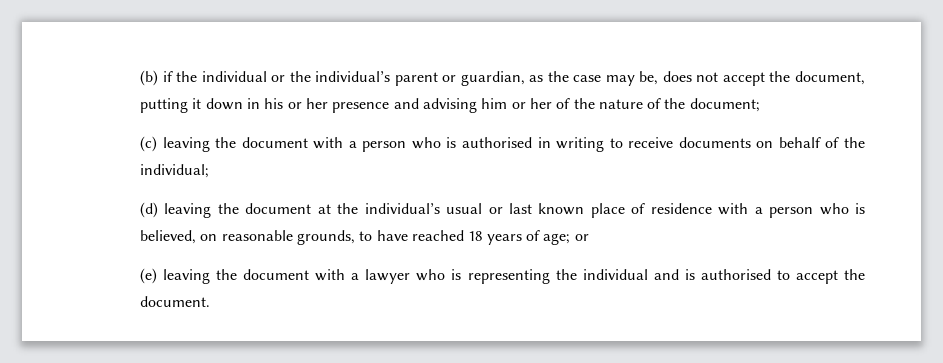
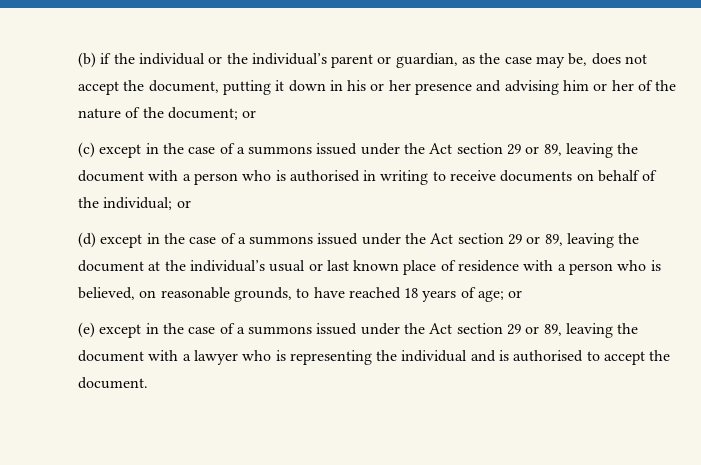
- (b) if the individual or the individual’s parent or guardian, as the case may be, does not accept the document, putting it down in his or her presence and advising him or her of the nature of the document;
+ (b) if the individual or the individual’s parent or guardian, as the case may be, does not accept the document, putting it down in his or her presence and advising him or her of the nature of the document; or
- (c) leaving the document with a person who is authorised in writing to receive documents on behalf of the individual;
+ (c) except in the case of a summons issued under the Act section 29 or 89, leaving the document with a person who is authorised in writing to receive documents on behalf of the individual; or
- (d) leaving the document at the individual’s usual or last known place of residence with a person who is believed, on reasonable grounds, to have reached 18 years of age; or
+ (d) except in the case of a summons issued under the Act section 29 or 89, leaving the document at the individual’s usual or last known place of residence with a person who is believed, on reasonable grounds, to have reached 18 years of age; or
- (e) leaving the document with a lawyer who is representing the individual and is authorised to accept the document.
+ (e) except in the case of a summons issued under the Act section 29 or 89, leaving the document with a lawyer who is representing the individual and is authorised to accept the document.

